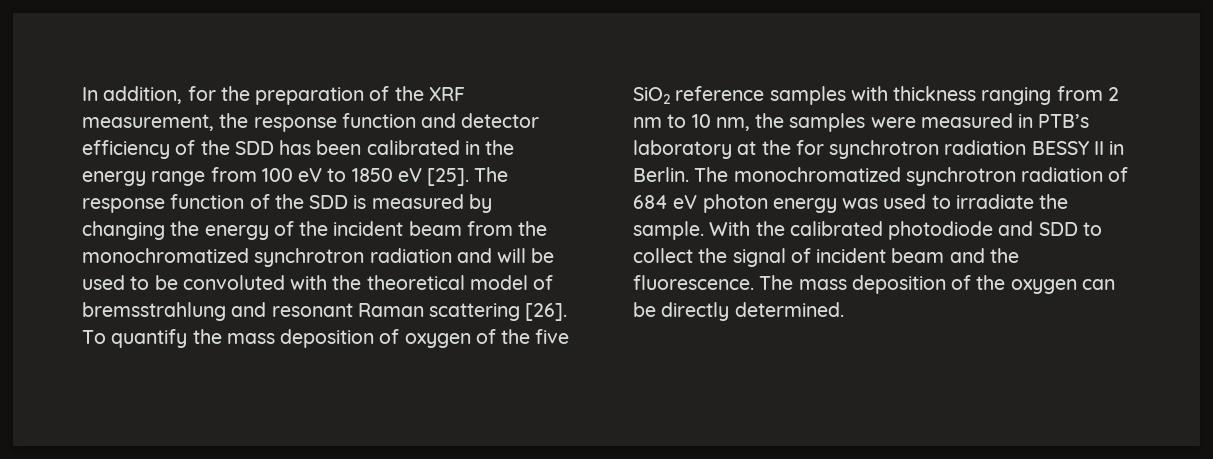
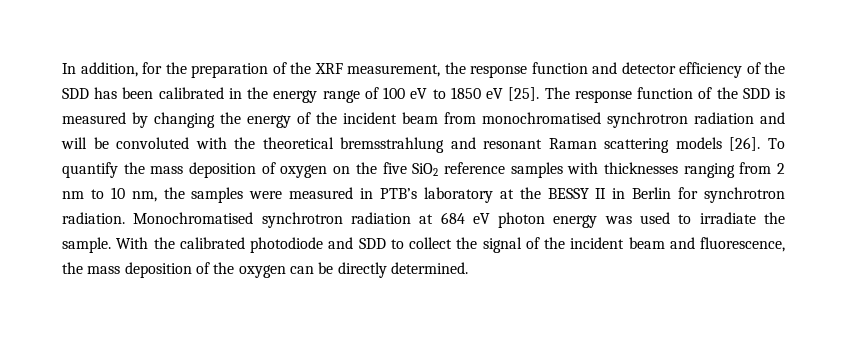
- In addition, for the preparation of the XRF measurement, the response function and detector efficiency of the SDD has been calibrated in the energy range from 100 eV to 1850 eV [25].
+ In addition, for the preparation of the XRF measurement, the response function and detector efficiency of the SDD has been calibrated in the energy range of 100 eV to 1850 eV [25].
- The response function of the SDD is measured by changing the energy of the incident beam from the monochromatized synchrotron radiation and will be used to be convoluted with the theoretical model of bremsstrahlung and resonant Raman scattering [26].
+ The response function of the SDD is measured by changing the energy of the incident beam from monochromatised synchrotron radiation and will be convoluted with the theoretical bremsstrahlung and resonant Raman scattering models [26].
- To quantify the mass deposition of oxygen of the five SiO2 reference samples with thickness ranging from 2 nm to 10 nm, the samples were measured in PTB’s laboratory at the for synchrotron radiation BESSY II in Berlin. The monochromatized synchrotron radiation of 684 eV photon energy was used to irradiate the sample.
+ To quantify the mass deposition of oxygen on the five SiO2 reference samples with thicknesses ranging from 2 nm to 10 nm, the samples were measured in PTB’s laboratory at the BESSY II in Berlin for synchrotron radiation. Monochromatised synchrotron radiation at 684 eV photon energy was used to irradiate the sample.
- With the calibrated photodiode and SDD to collect the signal of incident beam and the fluorescence. The mass deposition of the oxygen can be directly determined.
+ With the calibrated photodiode and SDD to collect the signal of the incident beam and fluorescence, the mass deposition of the oxygen can be directly determined.

